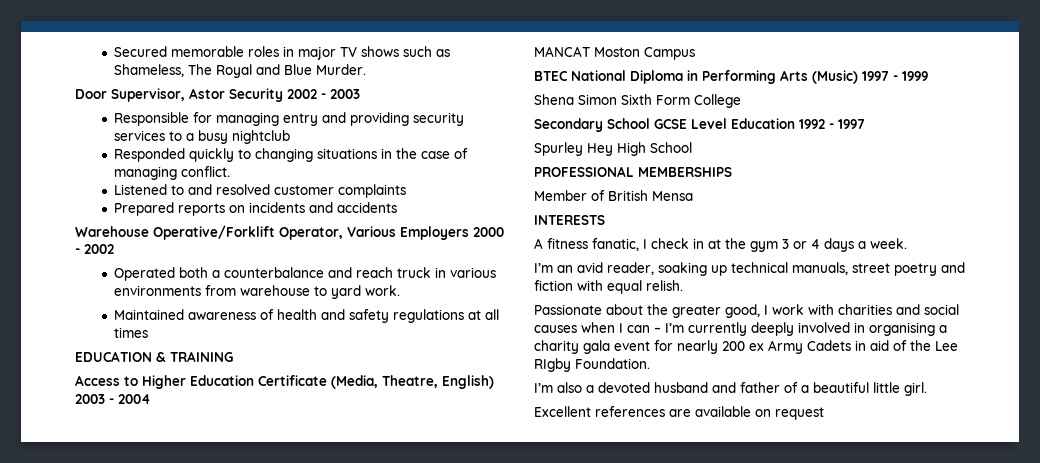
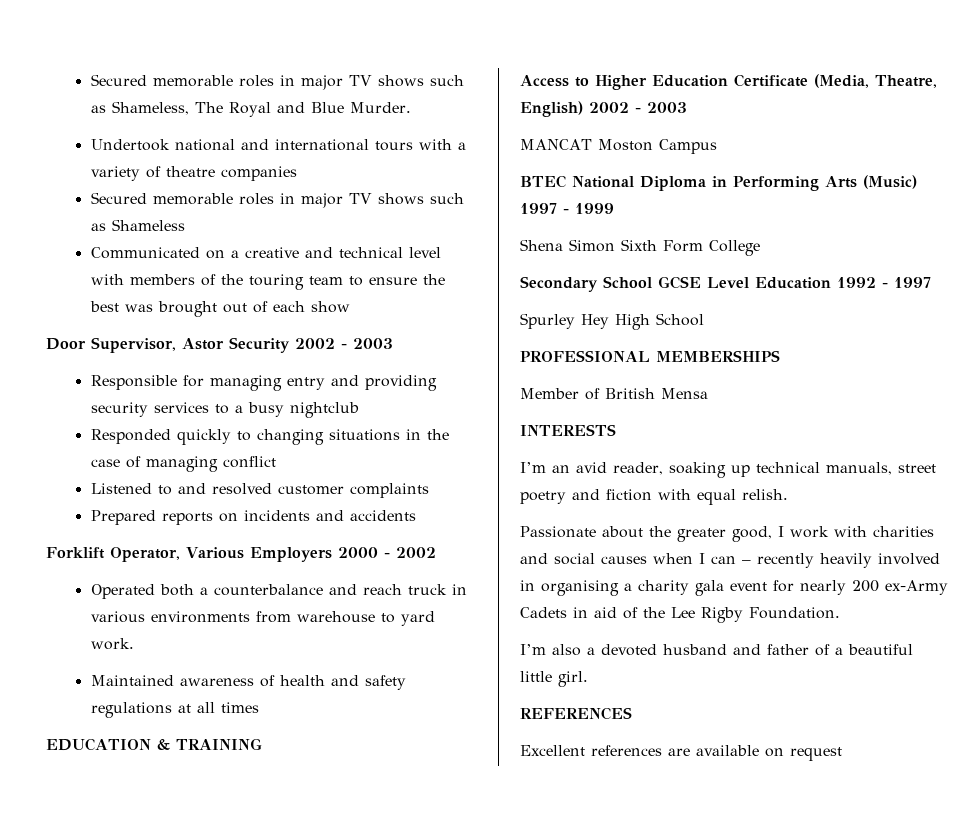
+ Undertook national and international tours with a variety of theatre companies
+ Secured memorable roles in major TV shows such as Shameless
+ Communicated on a creative and technical level with members of the touring team to ensure the best was brought out of each show
- Responded quickly to changing situations in the case of managing conflict.
+ Responded quickly to changing situations in the case of managing conflict
- Warehouse Operative/Forklift Operator, Various Employers 2000 - 2002
+ Forklift Operator, Various Employers 2000 - 2002
- Access to Higher Education Certificate (Media, Theatre, English) 2003 - 2004
+ Access to Higher Education Certificate (Media, Theatre, English) 2002 - 2003
- A fitness fanatic, I check in at the gym 3 or 4 days a week.
- Passionate about the greater good, I work with charities and social causes when I can – I’m currently deeply involved in organising a charity gala event for nearly 200 ex Army Cadets in aid of the Lee RIgby Foundation.
+ Passionate about the greater good, I work with charities and social causes when I can – recently heavily involved in organising a charity gala event for nearly 200 ex-Army Cadets in aid of the Lee Rigby Foundation.
+ REFERENCES

